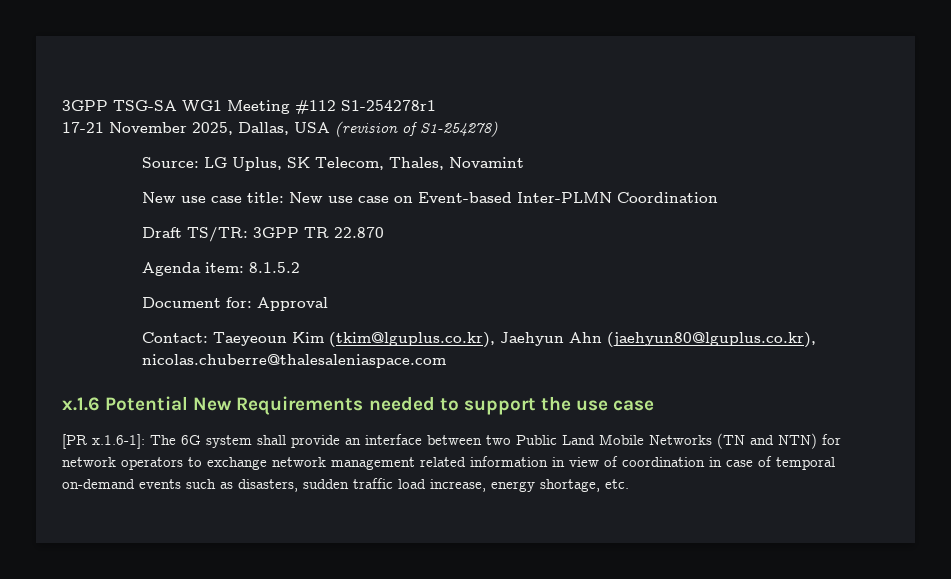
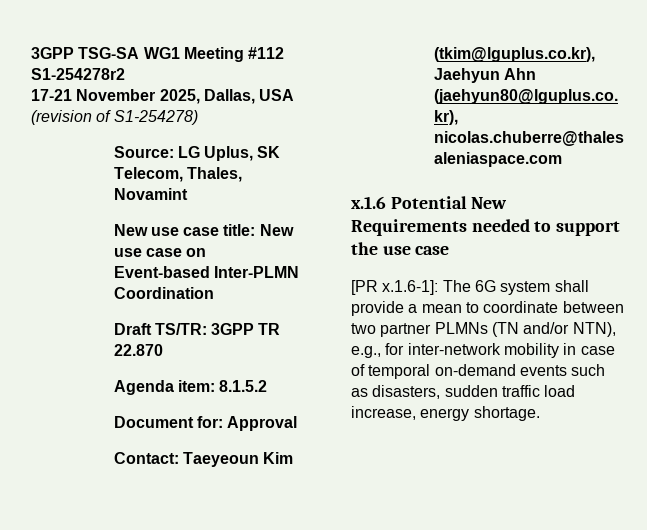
- 3GPP TSG-SA WG1 Meeting #112 S1-254278r1
+ 3GPP TSG-SA WG1 Meeting #112 S1-254278r2
- [PR x.1.6-1]: The 6G system shall provide an interface between two Public Land Mobile Networks (TN and NTN) for network operators to exchange network management related information in view of coordination in case of temporal on-demand events such as disasters, sudden traffic load increase, energy shortage, etc.
+ [PR x.1.6-1]: The 6G system shall provide a mean to coordinate between two partner PLMNs (TN and/or NTN), e.g., for inter-network mobility in case of temporal on-demand events such as disasters, sudden traffic load increase, energy shortage.

